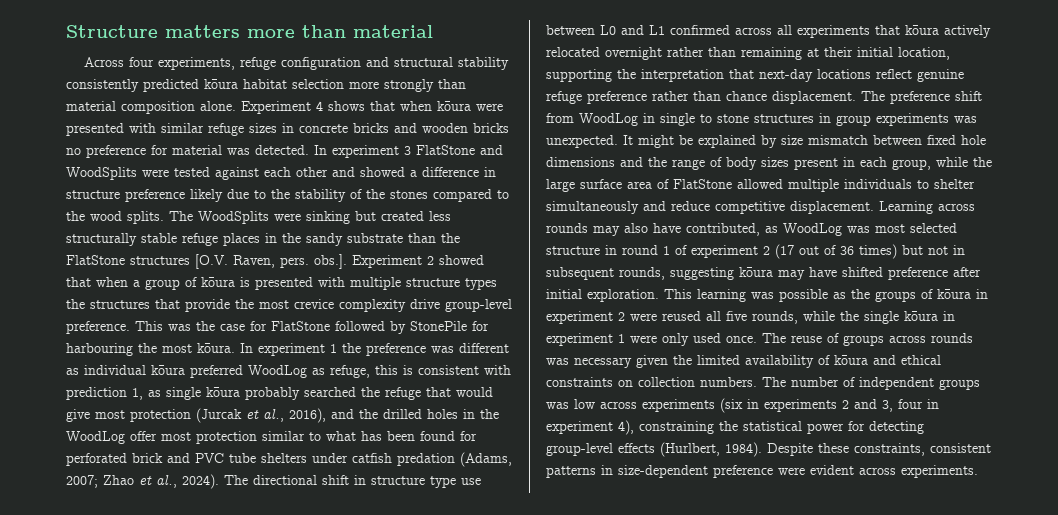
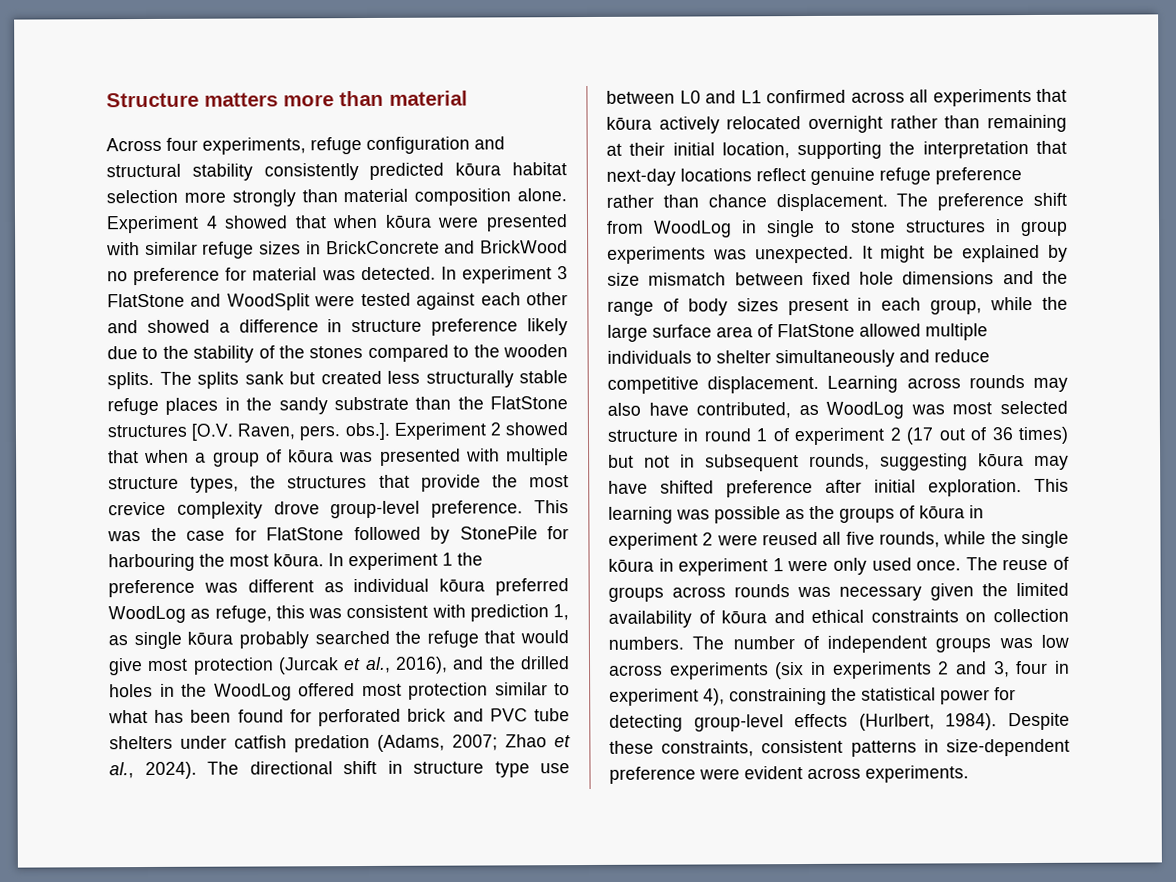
- Experiment 4 shows that when kōura were presented with similar refuge sizes in concrete bricks and wooden bricks no preference for material was detected.
+ Experiment 4 showed that when kōura were presented with similar refuge sizes in BrickConcrete and BrickWood no preference for material was detected.
- In experiment 3 FlatStone and WoodSplits were tested against each other and showed a difference in structure preference likely due to the stability of the stones compared to the wood splits.
+ In experiment 3 FlatStone and WoodSplit were tested against each other and showed a difference in structure preference likely due to the stability of the stones compared to the wooden splits.
- The WoodSplits were sinking but created less structurally stable refuge places in the sandy substrate than the FlatStone structures [O.V. Raven, pers. obs.]. Experiment 2 showed that when a group of kōura is presented with multiple structure types the structures that provide the most crevice complexity drive group-level preference.
+ The splits sank but created less structurally stable refuge places in the sandy substrate than the FlatStone structures [O.V. Raven, pers. obs.]. Experiment 2 showed that when a group of kōura was presented with multiple structure types, the structures that provide the most crevice complexity drove group-level preference.
- In experiment 1 the preference was different as individual kōura preferred WoodLog as refuge, this is consistent with prediction 1, as single kōura probably searched the refuge that would give most protection (Jurcak et al., 2016), and the drilled holes in the WoodLog offer most protection similar to what has been found for perforated brick and PVC tube shelters under catfish predation (Adams, 2007;
+ In experiment 1 the preference was different as individual kōura preferred WoodLog as refuge, this was consistent with prediction 1, as single kōura probably searched the refuge that would give most protection (Jurcak et al., 2016), and the drilled holes in the WoodLog offered most protection similar to what has been found for perforated brick and PVC tube shelters under catfish predation (Adams, 2007;

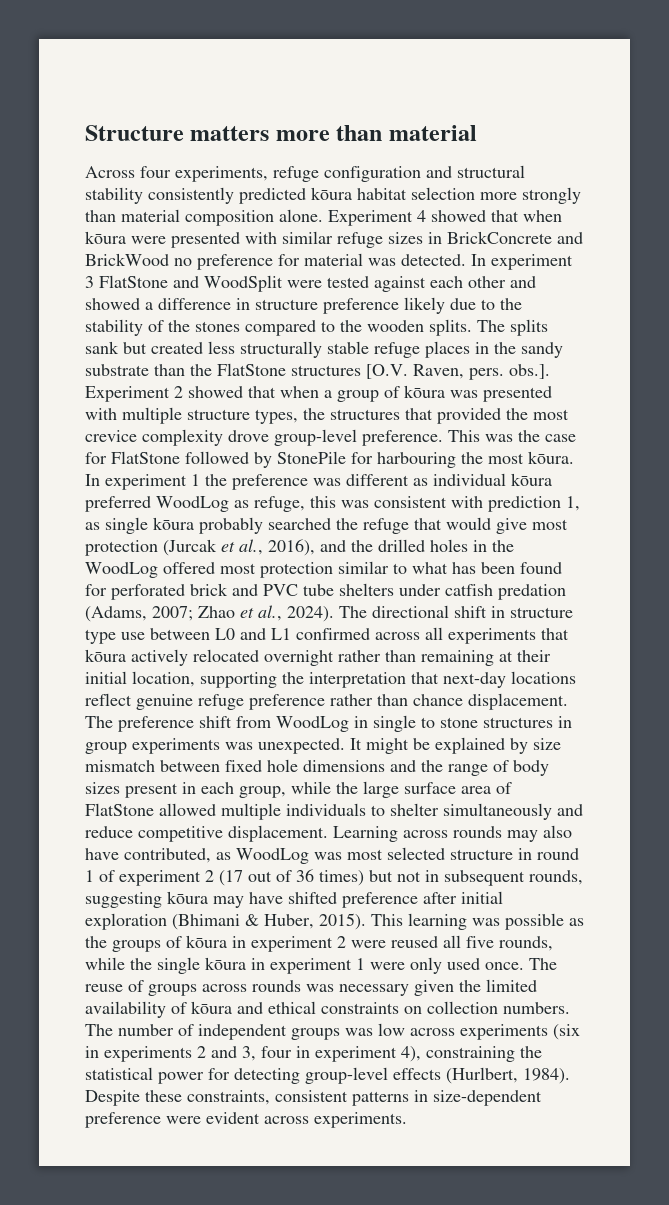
- The splits sank but created less structurally stable refuge places in the sandy substrate than the FlatStone structures [O.V. Raven, pers. obs.]. Experiment 2 showed that when a group of kōura was presented with multiple structure types, the structures that provide the most crevice complexity drove group-level preference.
+ The splits sank but created less structurally stable refuge places in the sandy substrate than the FlatStone structures [O.V. Raven, pers. obs.]. Experiment 2 showed that when a group of kōura was presented with multiple structure types, the structures that provided the most crevice complexity drove group-level preference.
- Learning across rounds may also have contributed, as WoodLog was most selected structure in round 1 of experiment 2 (17 out of 36 times) but not in subsequent rounds, suggesting kōura may have shifted preference after initial exploration.
+ Learning across rounds may also have contributed, as WoodLog was most selected structure in round 1 of experiment 2 (17 out of 36 times) but not in subsequent rounds, suggesting kōura may have shifted preference after initial exploration (Bhimani & Huber, 2015).

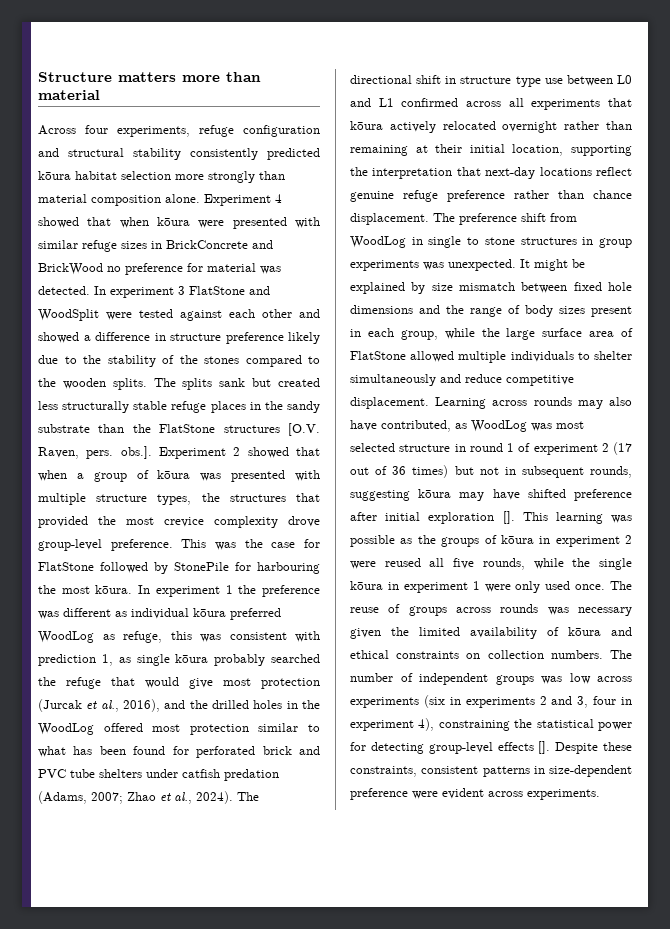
- Learning across rounds may also have contributed, as WoodLog was most selected structure in round 1 of experiment 2 (17 out of 36 times) but not in subsequent rounds, suggesting kōura may have shifted preference after initial exploration (Bhimani & Huber, 2015).
+ Learning across rounds may also have contributed, as WoodLog was most selected structure in round 1 of experiment 2 (17 out of 36 times) but not in subsequent rounds, suggesting kōura may have shifted preference after initial exploration [].
- The number of independent groups was low across experiments (six in experiments 2 and 3, four in experiment 4), constraining the statistical power for detecting group-level effects (Hurlbert, 1984).
+ The number of independent groups was low across experiments (six in experiments 2 and 3, four in experiment 4), constraining the statistical power for detecting group-level effects [].

